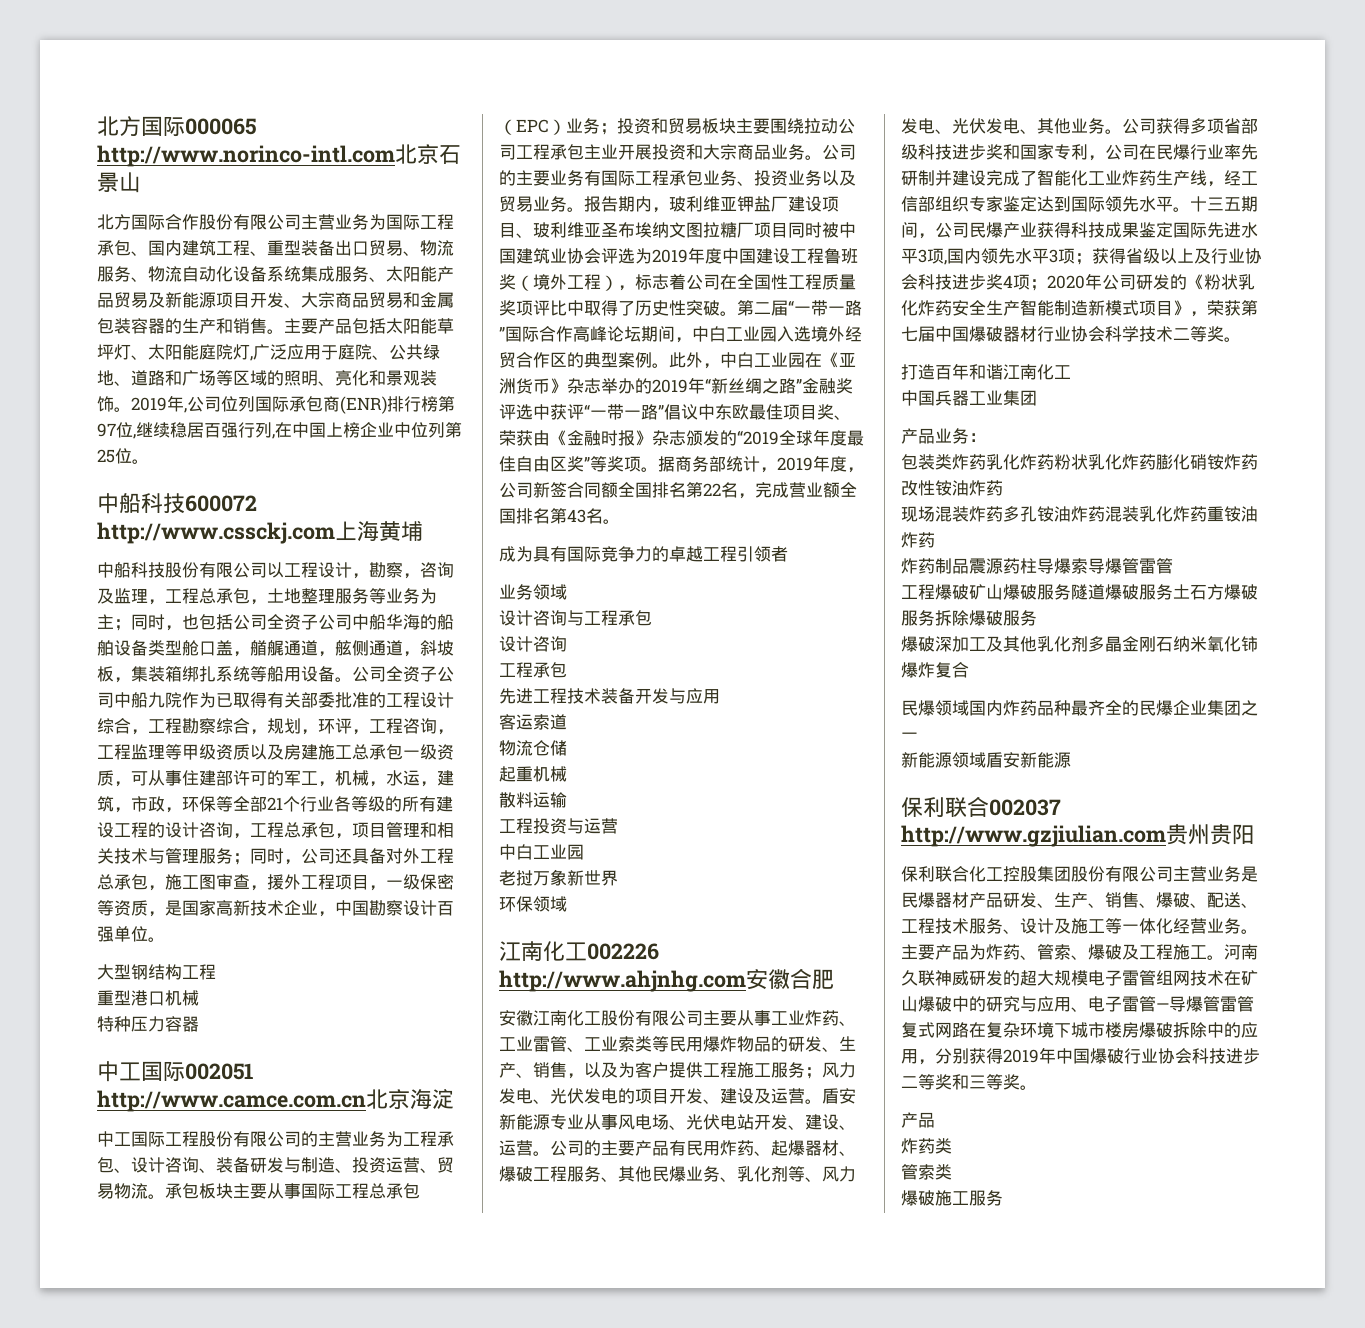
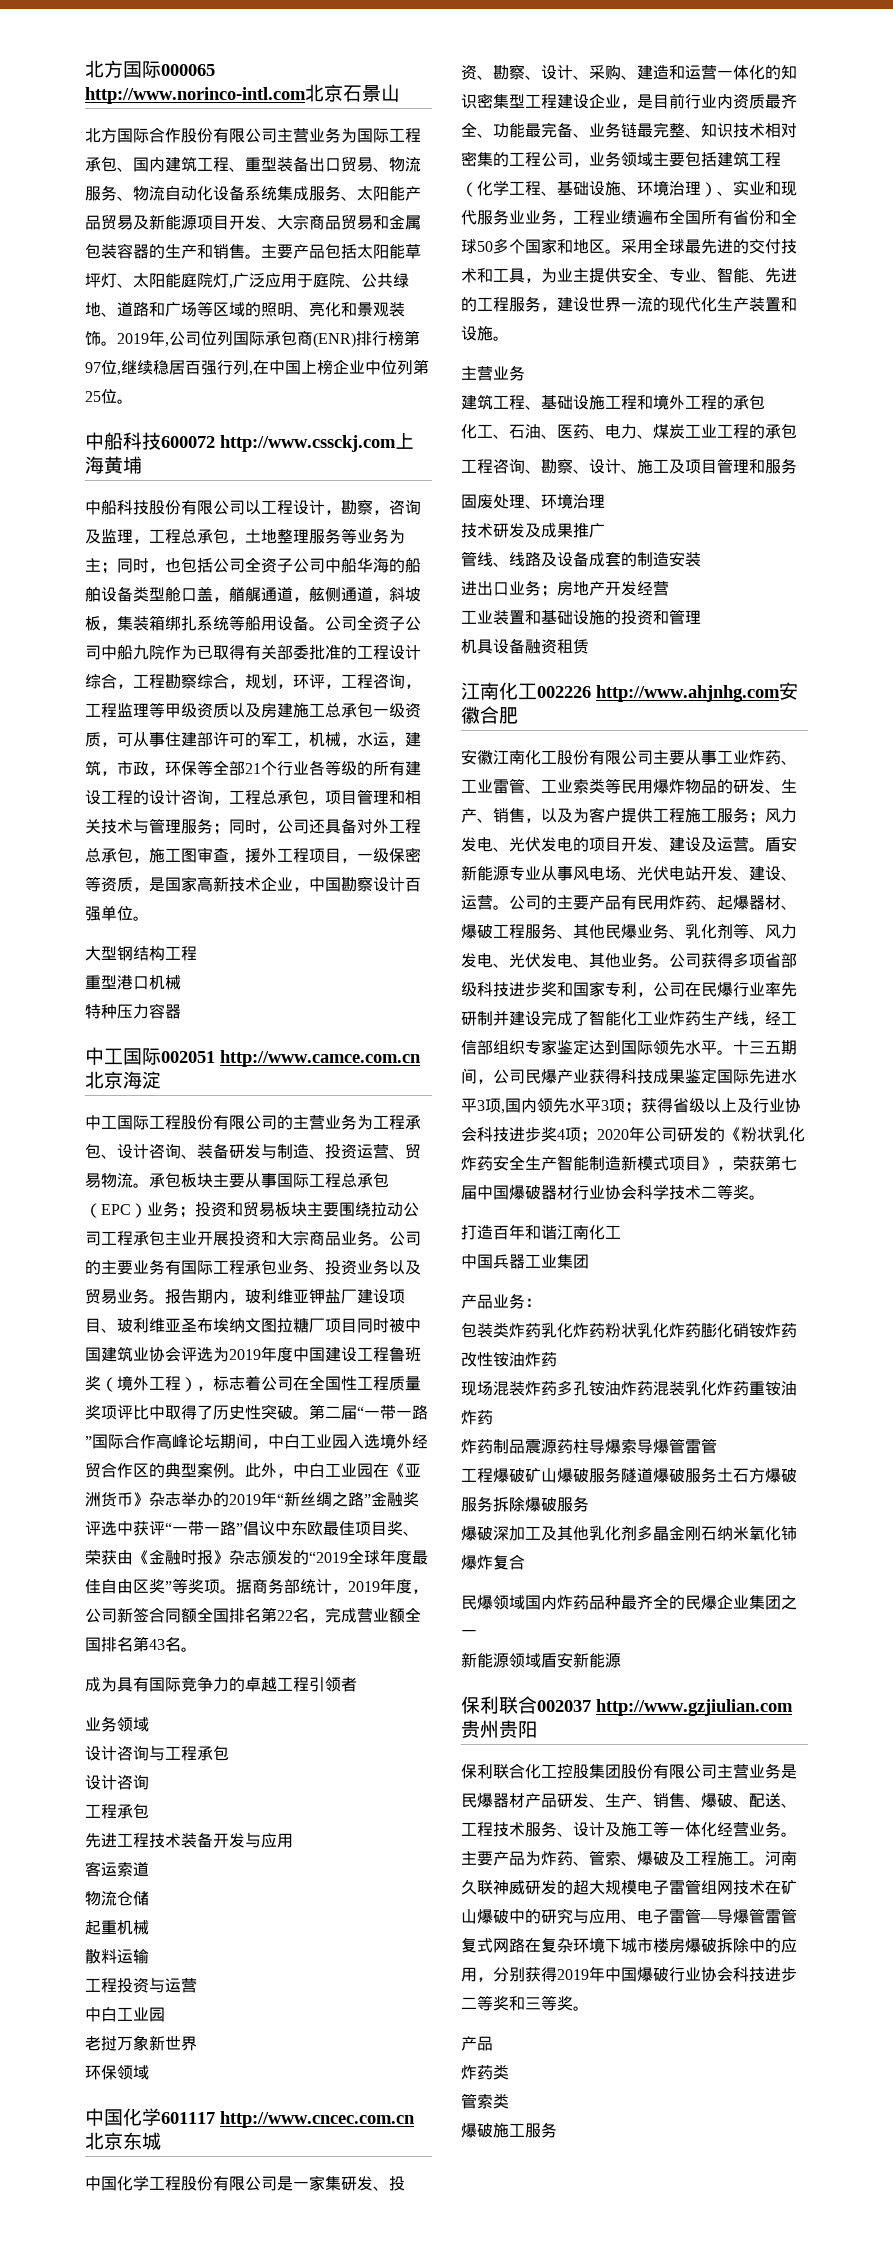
+ 中国化学601117 http://www.cncec.com.cn北京东城
+ 中国化学工程股份有限公司是一家集研发、投资、勘察、设计、采购、建造和运营一体化的知识密集型工程建设企业，是目前行业内资质最齐全、功能最完备、业务链最完整、知识技术相对密集的工程公司，业务领域主要包括建筑工程（化学工程、基础设施、环境治理）、实业和现代服务业业务，工程业绩遍布全国所有省份和全球50多个国家和地区。采用全球最先进的交付技术和工具，为业主提供安全、专业、智能、先进的工程服务，建设世界一流的现代化生产装置和设施。
+ 主营业务
+ 建筑工程、基础设施工程和境外工程的承包
+ 化工、石油、医药、电力、煤炭工业工程的承包
+ 工程咨询、勘察、设计、施工及项目管理和服务
+ 固废处理、环境治理
+ 技术研发及成果推广
+ 管线、线路及设备成套的制造安装
+ 进出口业务；房地产开发经营
+ 工业装置和基础设施的投资和管理
+ 机具设备融资租赁

